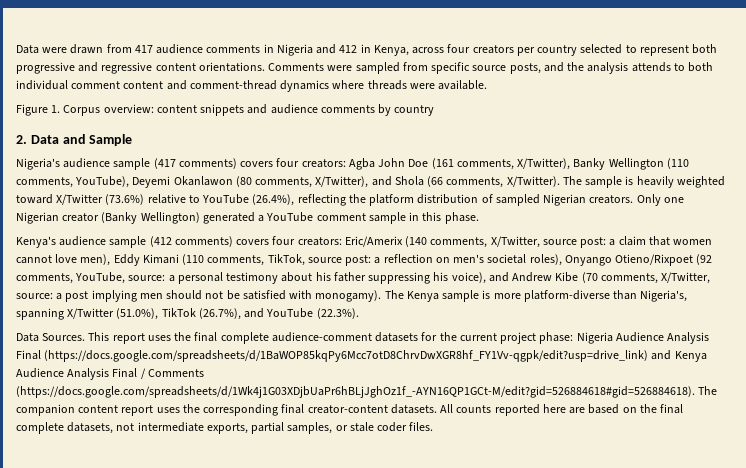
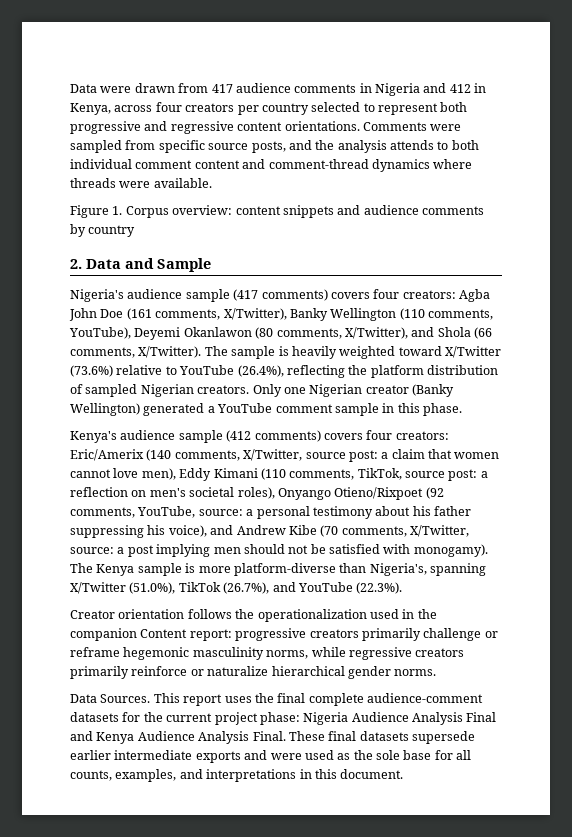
+ Creator orientation follows the operationalization used in the companion Content report: progressive creators primarily challenge or reframe hegemonic masculinity norms, while regressive creators primarily reinforce or naturalize hierarchical gender norms.
- This report uses the final complete audience-comment datasets for the current project phase: Nigeria Audience Analysis Final (https://docs.google.com/spreadsheets/d/1BaWOP85kqPy6Mcc7otD8ChrvDwXGR8hf_FY1Vv-qgpk/edit?usp=drive_link) and Kenya Audience Analysis Final / Comments (https://docs.google.com/spreadsheets/d/1Wk4j1G03XDjbUaPr6hBLjJghOz1f_-AYN16QP1GCt-M/edit?gid=526884618#gid=526884618). The companion content report uses the corresponding final creator-content datasets. All counts reported here are based on the final complete datasets, not intermediate exports, partial samples, or stale coder files.
+ This report uses the final complete audience-comment datasets for the current project phase: Nigeria Audience Analysis Final and Kenya Audience Analysis Final. These final datasets supersede earlier intermediate exports and were used as the sole base for all counts, examples, and interpretations in this document.

